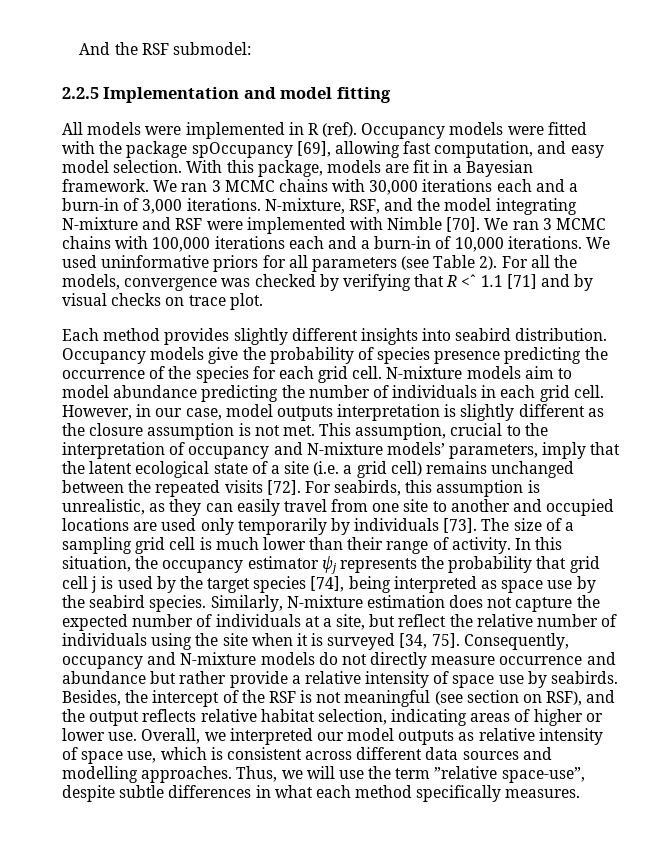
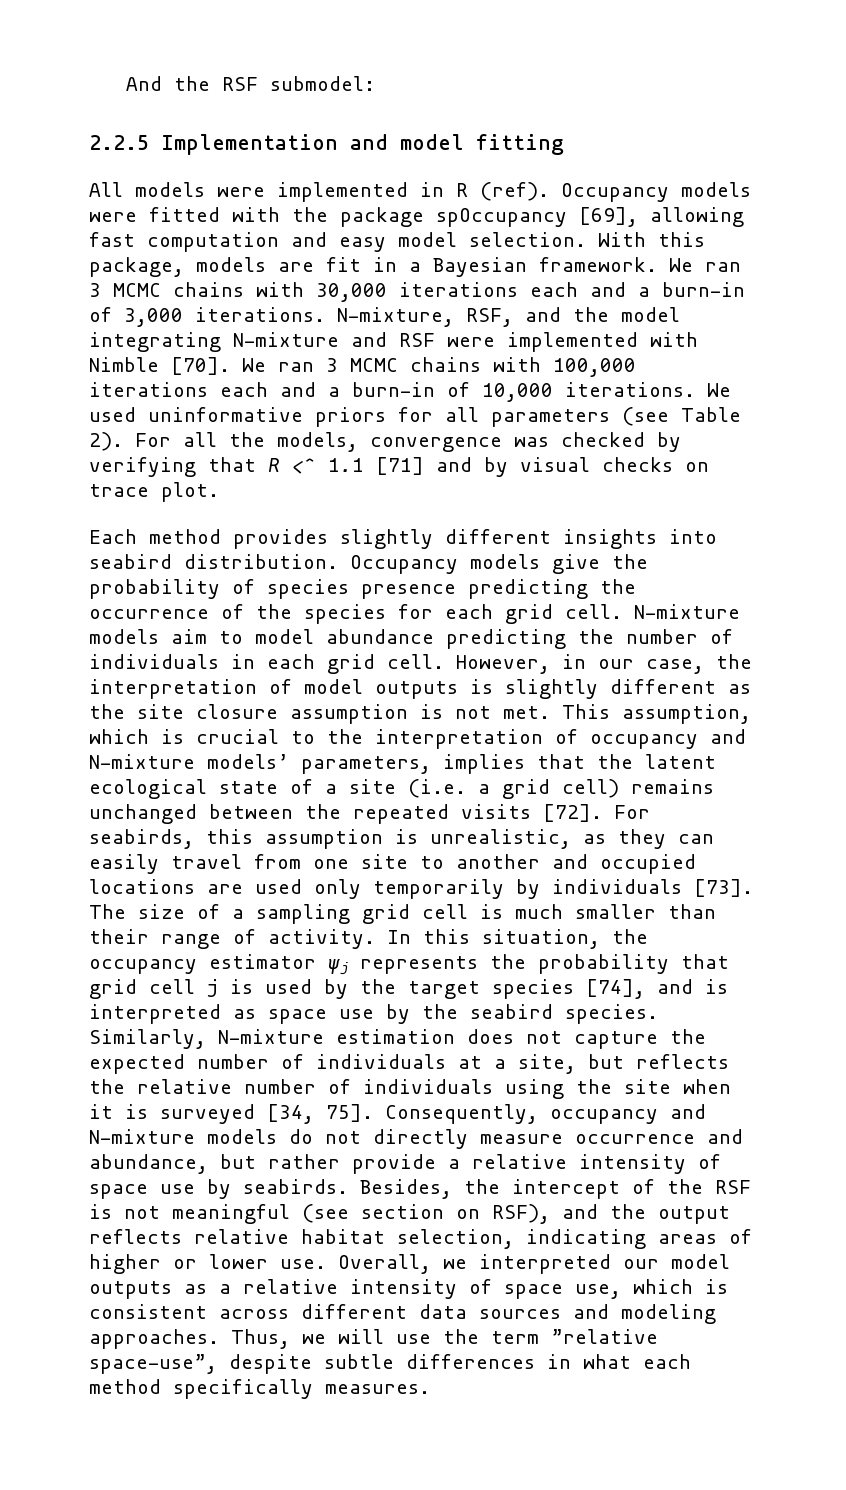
- Occupancy models were fitted with the package spOccupancy [69], allowing fast computation, and easy model selection.
+ Occupancy models were fitted with the package spOccupancy [69], allowing fast computation and easy model selection.
- However, in our case, model outputs interpretation is slightly different as the closure assumption is not met.
+ However, in our case, the interpretation of model outputs is slightly different as the site closure assumption is not met.
- This assumption, crucial to the interpretation of occupancy and N-mixture models’ parameters, imply that the latent ecological state of a site (i.e. a grid cell) remains unchanged between the repeated visits [72].
+ This assumption, which is crucial to the interpretation of occupancy and N-mixture models’ parameters, implies that the latent ecological state of a site (i.e. a grid cell) remains unchanged between the repeated visits [72].
- The size of a sampling grid cell is much lower than their range of activity.
+ The size of a sampling grid cell is much smaller than their range of activity.
- In this situation, the occupancy estimator ψj represents the probability that grid cell j is used by the target species [74], being interpreted as space use by the seabird species.
+ In this situation, the occupancy estimator ψj represents the probability that grid cell j is used by the target species [74], and is interpreted as space use by the seabird species.
- Similarly, N-mixture estimation does not capture the expected number of individuals at a site, but reflect the relative number of individuals using the site when it is surveyed [34, 75].
+ Similarly, N-mixture estimation does not capture the expected number of individuals at a site, but reflects the relative number of individuals using the site when it is surveyed [34, 75].
- Consequently, occupancy and N-mixture models do not directly measure occurrence and abundance but rather provide a relative intensity of space use by seabirds.
+ Consequently, occupancy and N-mixture models do not directly measure occurrence and abundance, but rather provide a relative intensity of space use by seabirds.
- Overall, we interpreted our model outputs as relative intensity of space use, which is consistent across different data sources and modelling approaches.
+ Overall, we interpreted our model outputs as a relative intensity of space use, which is consistent across different data sources and modeling approaches.

